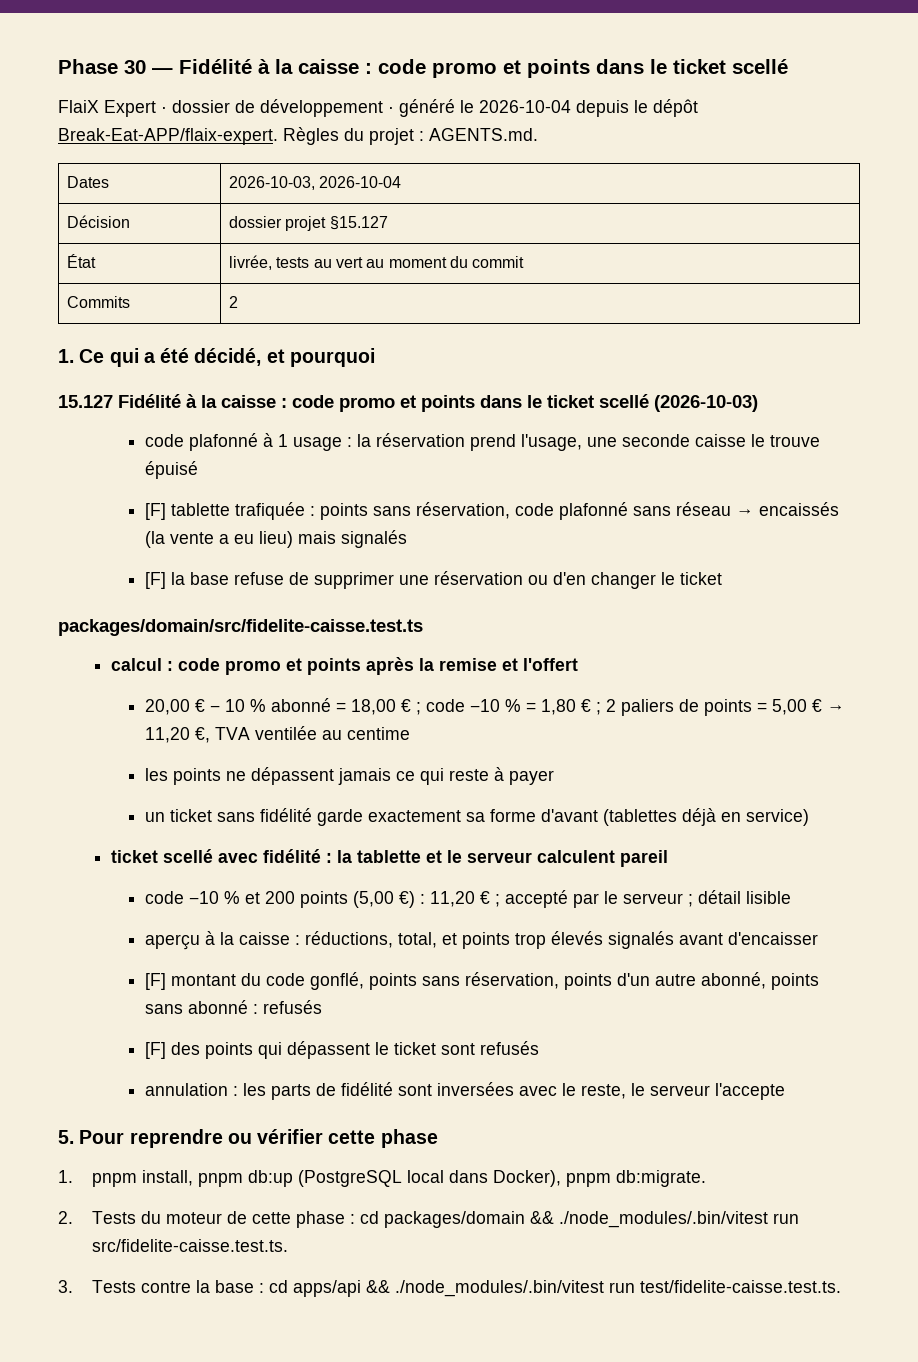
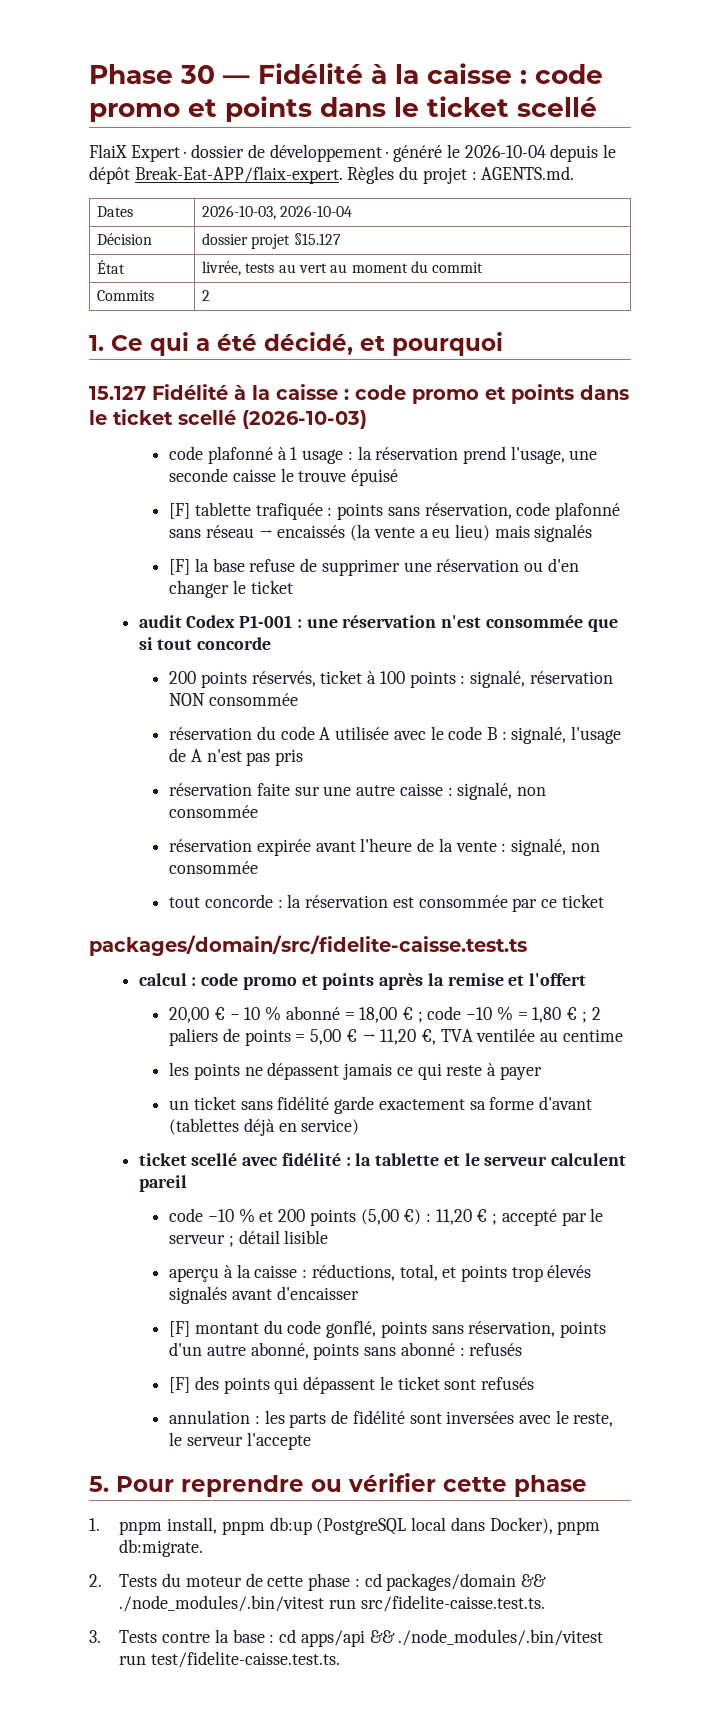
+ audit Codex P1-001 : une réservation n'est consommée que si tout concorde
+ 200 points réservés, ticket à 100 points : signalé, réservation NON consommée
+ réservation du code A utilisée avec le code B : signalé, l'usage de A n'est pas pris
+ réservation faite sur une autre caisse : signalé, non consommée
+ réservation expirée avant l'heure de la vente : signalé, non consommée
+ tout concorde : la réservation est consommée par ce ticket

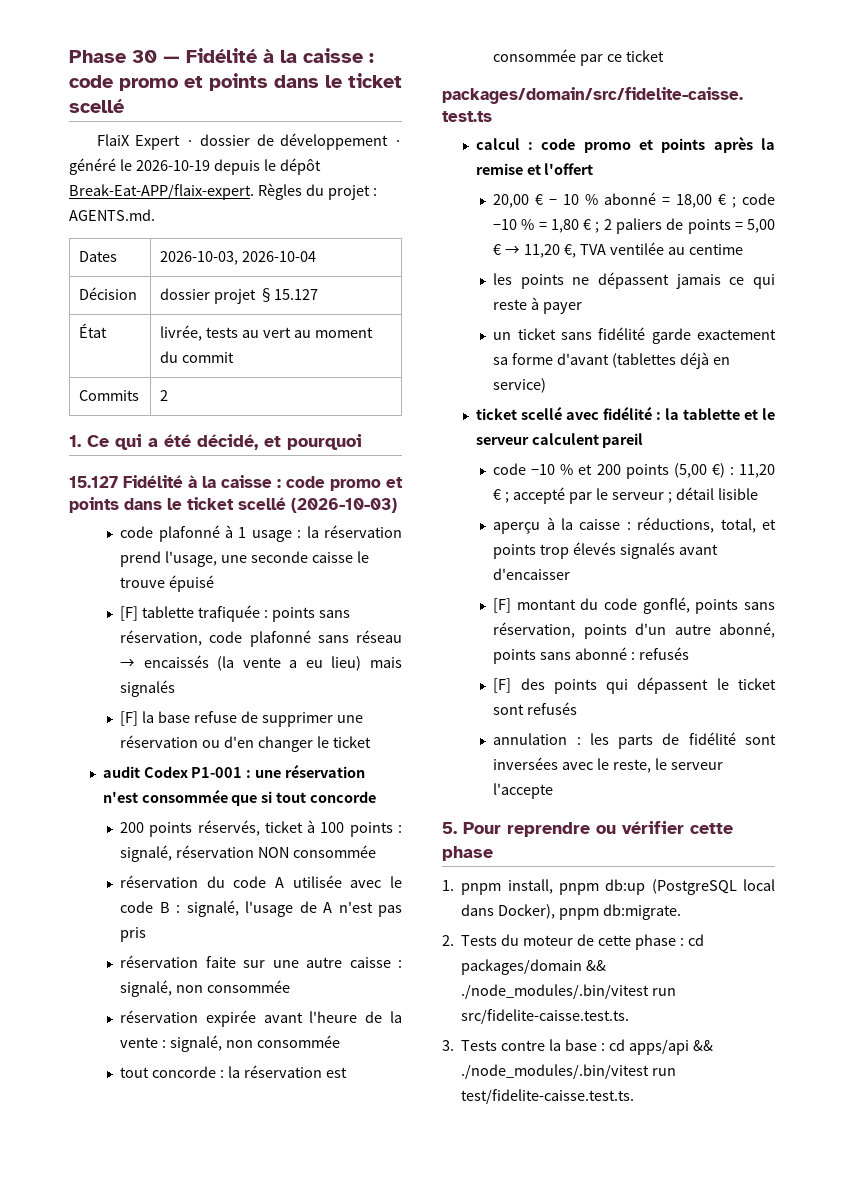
- FlaiX Expert · dossier de développement · généré le 2026-10-04 depuis le dépôt Break-Eat-APP/flaix-expert.
+ FlaiX Expert · dossier de développement · généré le 2026-10-19 depuis le dépôt Break-Eat-APP/flaix-expert.

